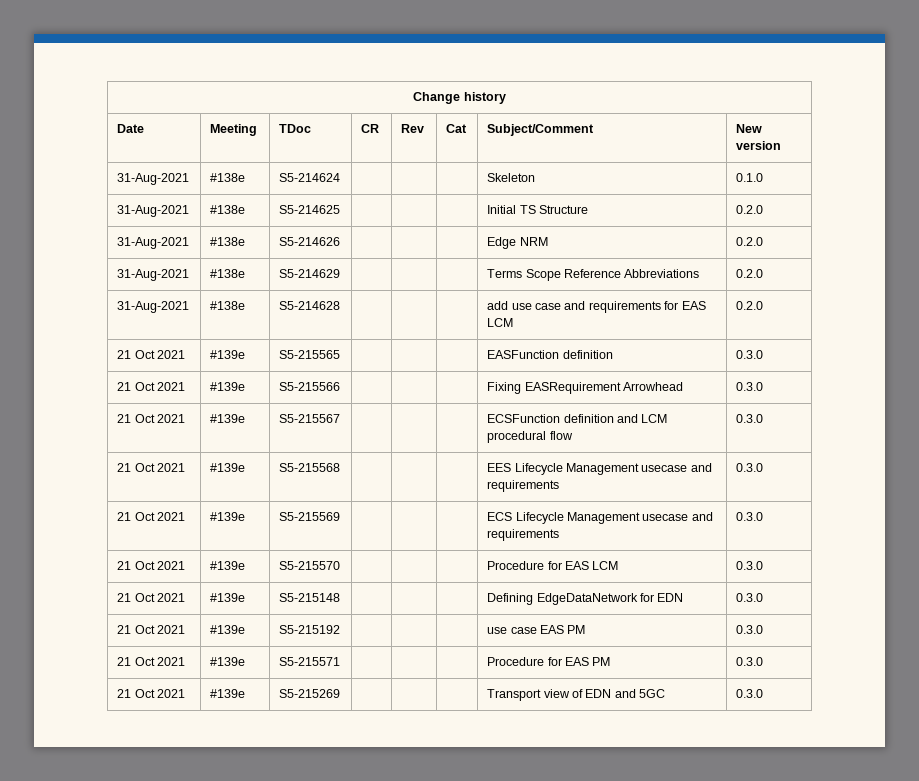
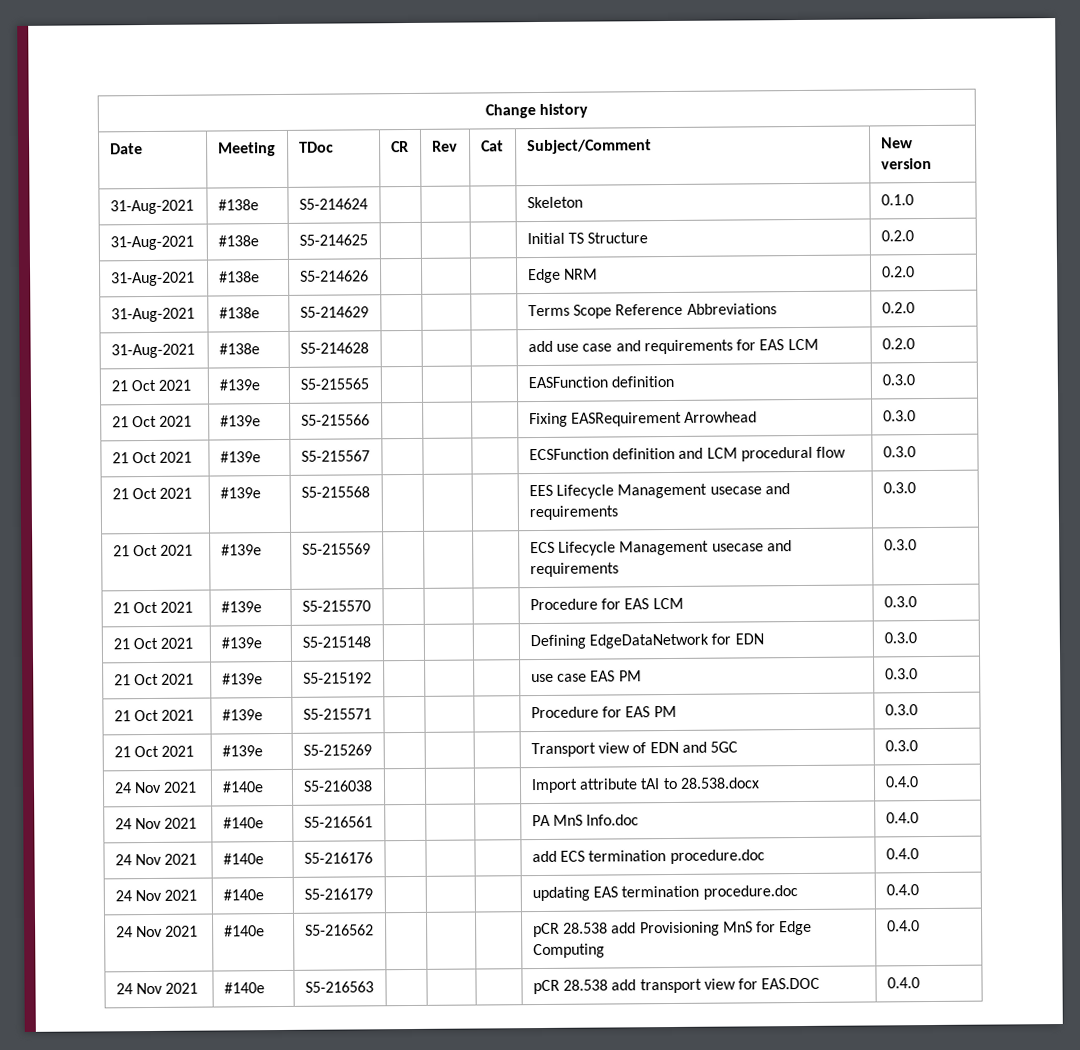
+ 24 Nov 2021 | #140e | S5-216038 | | | | Import attribute tAI to 28.538.docx | 0.4.0
+ 24 Nov 2021 | #140e | S5-216561 | | | | PA MnS Info.doc | 0.4.0
+ 24 Nov 2021 | #140e | S5-216176 | | | | add ECS termination procedure.doc | 0.4.0
+ 24 Nov 2021 | #140e | S5-216179 | | | | updating EAS termination procedure.doc | 0.4.0
+ 24 Nov 2021 | #140e | S5-216562 | | | | pCR 28.538 add Provisioning MnS for Edge Computing | 0.4.0
+ 24 Nov 2021 | #140e | S5-216563 | | | | pCR 28.538 add transport view for EAS.DOC | 0.4.0

